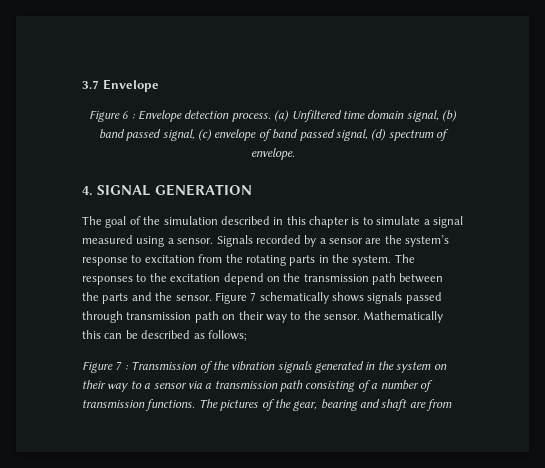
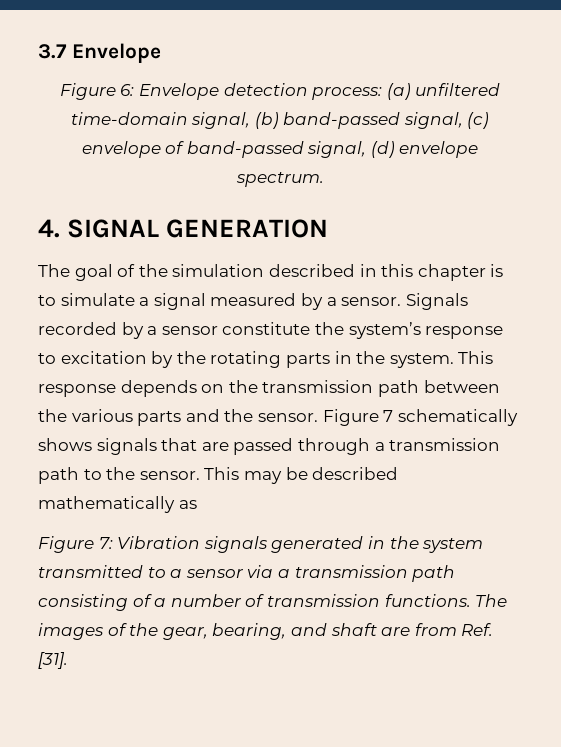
- Figure 6 : Envelope detection process. (a) Unfiltered time domain signal, (b) band passed signal, (c) envelope of band passed signal, (d) spectrum of envelope.
+ Figure 6: Envelope detection process: (a) unfiltered time-domain signal, (b) band-passed signal, (c) envelope of band-passed signal, (d) envelope spectrum.
- The goal of the simulation described in this chapter is to simulate a signal measured using a sensor.
+ The goal of the simulation described in this chapter is to simulate a signal measured by a sensor.
- Signals recorded by a sensor are the system’s response to excitation from the rotating parts in the system.
+ Signals recorded by a sensor constitute the system’s response to excitation by the rotating parts in the system.
- The responses to the excitation depend on the transmission path between the parts and the sensor.
+ This response depends on the transmission path between the various parts and the sensor.
- Figure 7 schematically shows signals passed through transmission path on their way to the sensor. Mathematically this can be described as follows;
- Figure 7 : Transmission of the vibration signals generated in the system on their way to a sensor via a transmission path consisting of a number of transmission functions.
+ Figure 7 schematically shows signals that are passed through a transmission path to the sensor. This may be described mathematically as
+ Figure 7: Vibration signals generated in the system transmitted to a sensor via a transmission path consisting of a number of transmission functions.
- The pictures of the gear, bearing and shaft are from
+ The images of the gear, bearing, and shaft are from Ref. [31].

